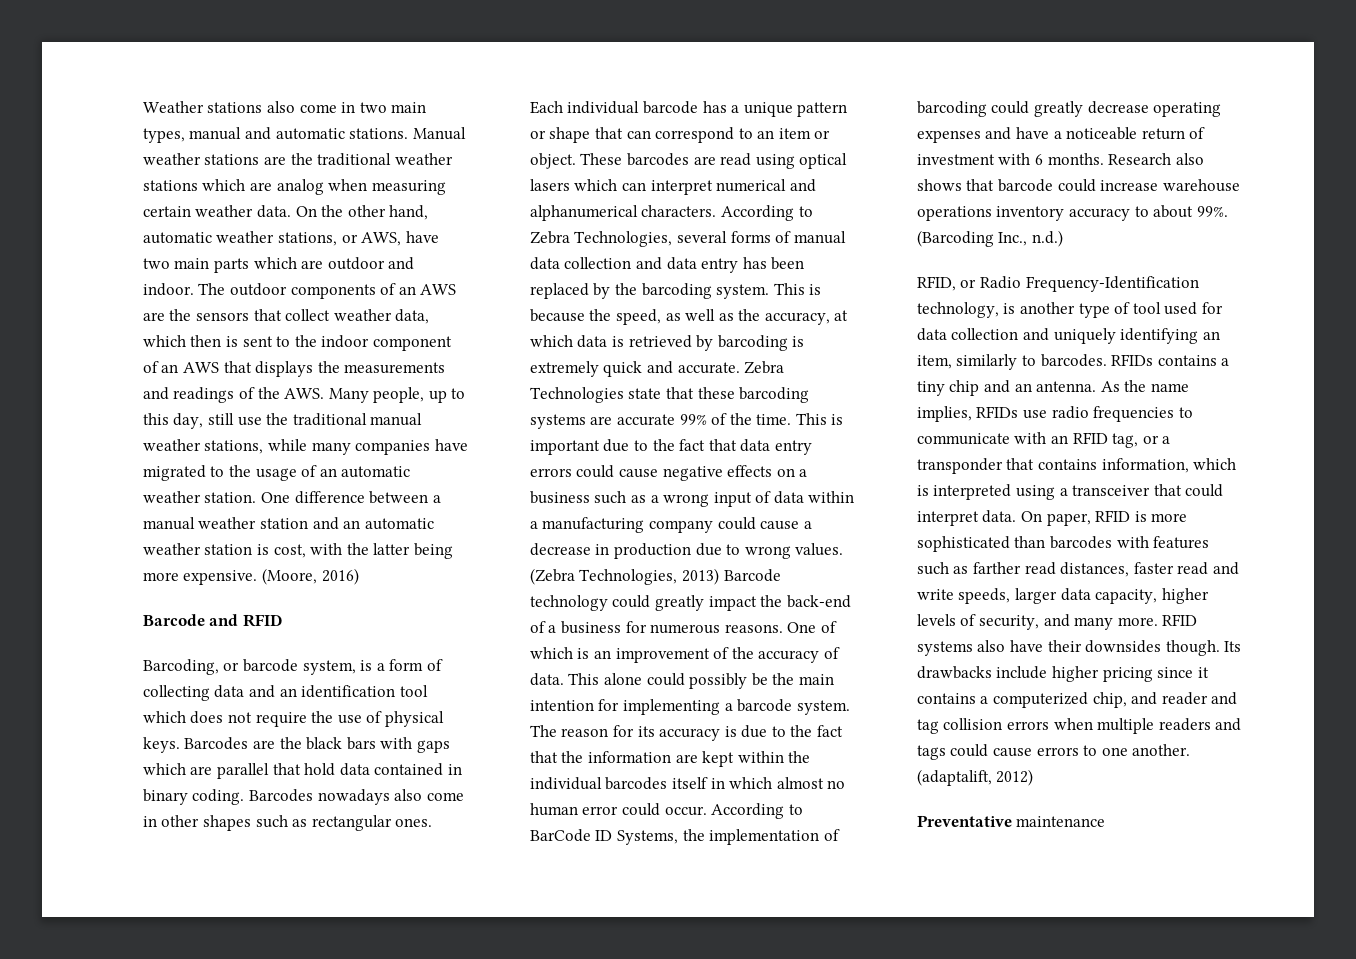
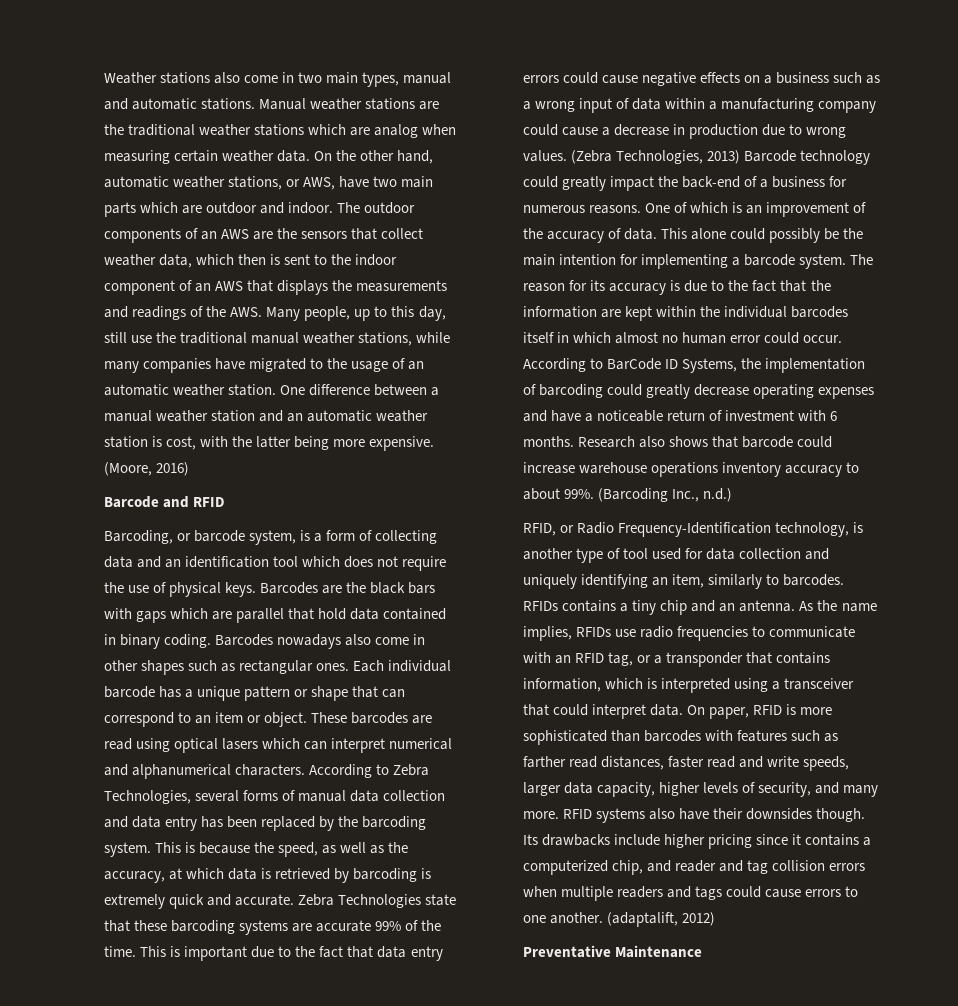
- Preventative maintenance
+ Preventative Maintenance

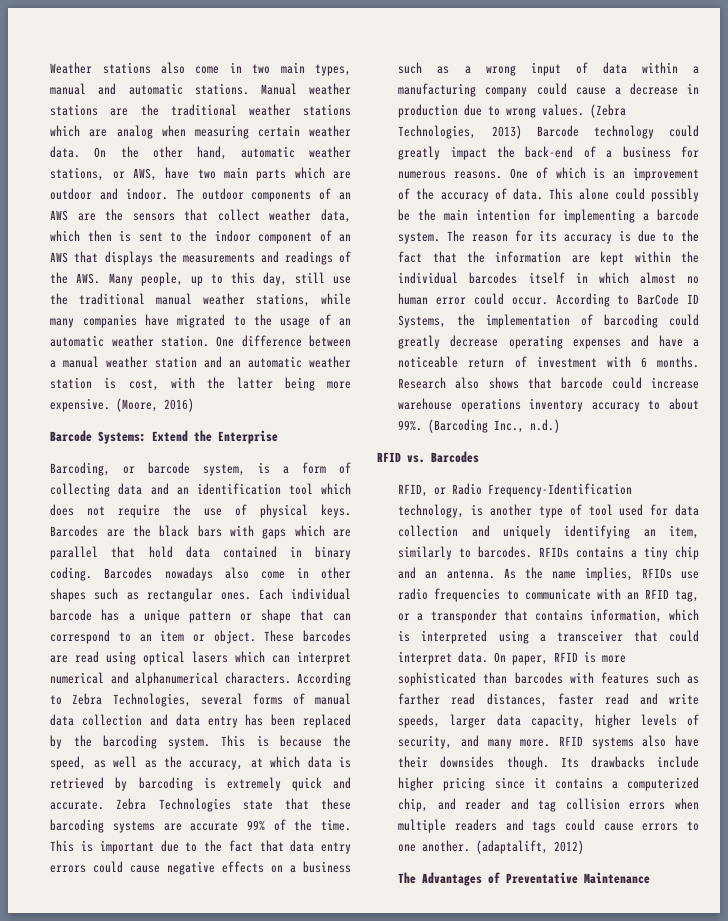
- Barcode and RFID
+ Barcode Systems: Extend the Enterprise
+ RFID vs. Barcodes
- Preventative Maintenance
+ The Advantages of Preventative Maintenance

